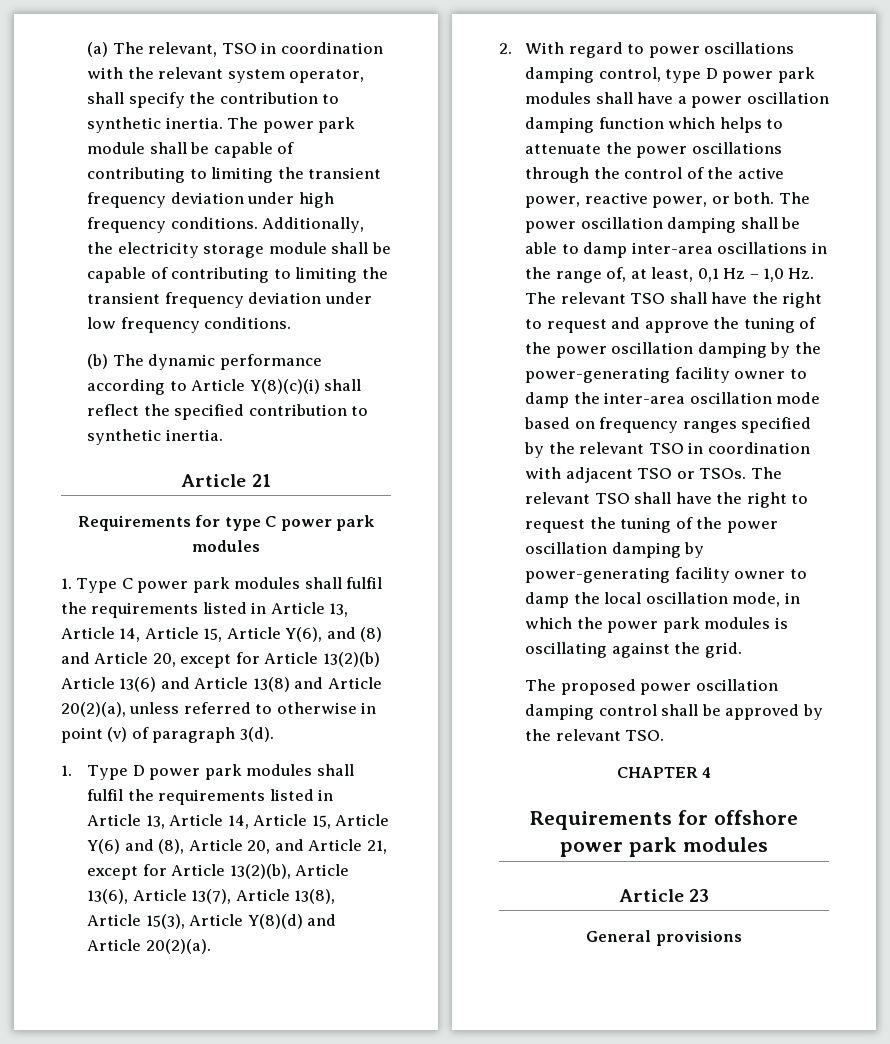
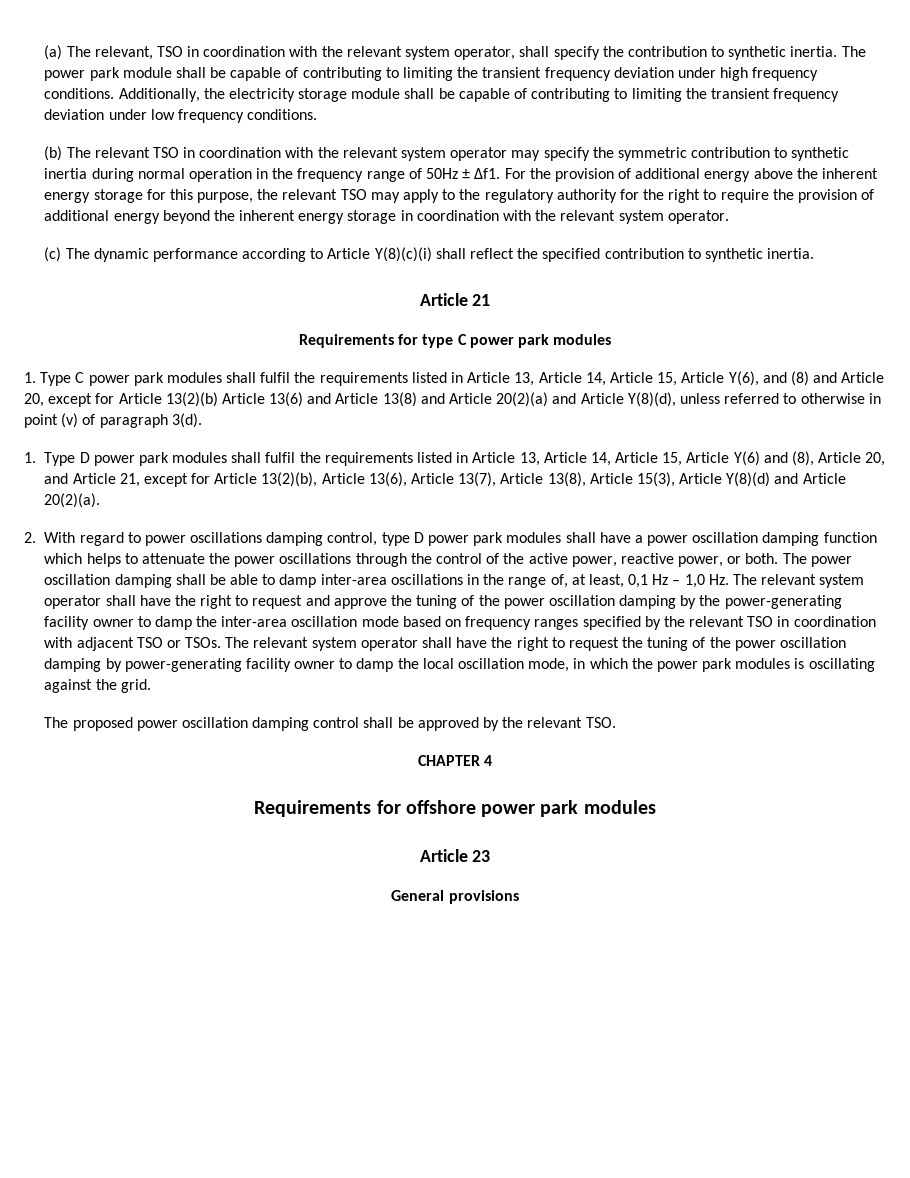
- (b) The dynamic performance according to Article Y(8)(c)(i) shall reflect the specified contribution to synthetic inertia.
+ (b) The relevant TSO in coordination with the relevant system operator may specify the symmetric contribution to synthetic inertia during normal operation in the frequency range of 50Hz ± Δf1. For the provision of additional energy above the inherent energy storage for this purpose, the relevant TSO may apply to the regulatory authority for the right to require the provision of additional energy beyond the inherent energy storage in coordination with the relevant system operator.
+ (c) The dynamic performance according to Article Y(8)(c)(i) shall reflect the specified contribution to synthetic inertia.
- 1. Type C power park modules shall fulfil the requirements listed in Article 13, Article 14, Article 15, Article Y(6), and (8) and Article 20, except for Article 13(2)(b) Article 13(6) and Article 13(8) and Article 20(2)(a), unless referred to otherwise in point (v) of paragraph 3(d).
+ 1. Type C power park modules shall fulfil the requirements listed in Article 13, Article 14, Article 15, Article Y(6), and (8) and Article 20, except for Article 13(2)(b) Article 13(6) and Article 13(8) and Article 20(2)(a) and Article Y(8)(d), unless referred to otherwise in point (v) of paragraph 3(d).
- The power oscillation damping shall be able to damp inter-area oscillations in the range of, at least, 0,1 Hz – 1,0 Hz. The relevant TSO shall have the right to request and approve the tuning of the power oscillation damping by the power-generating facility owner to damp the inter-area oscillation mode based on frequency ranges specified by the relevant TSO in coordination with adjacent TSO or TSOs.
+ The power oscillation damping shall be able to damp inter-area oscillations in the range of, at least, 0,1 Hz – 1,0 Hz. The relevant system operator shall have the right to request and approve the tuning of the power oscillation damping by the power-generating facility owner to damp the inter-area oscillation mode based on frequency ranges specified by the relevant TSO in coordination with adjacent TSO or TSOs.
- The relevant TSO shall have the right to request the tuning of the power oscillation damping by power-generating facility owner to damp the local oscillation mode, in which the power park modules is oscillating against the grid.
+ The relevant system operator shall have the right to request the tuning of the power oscillation damping by power-generating facility owner to damp the local oscillation mode, in which the power park modules is oscillating against the grid.

